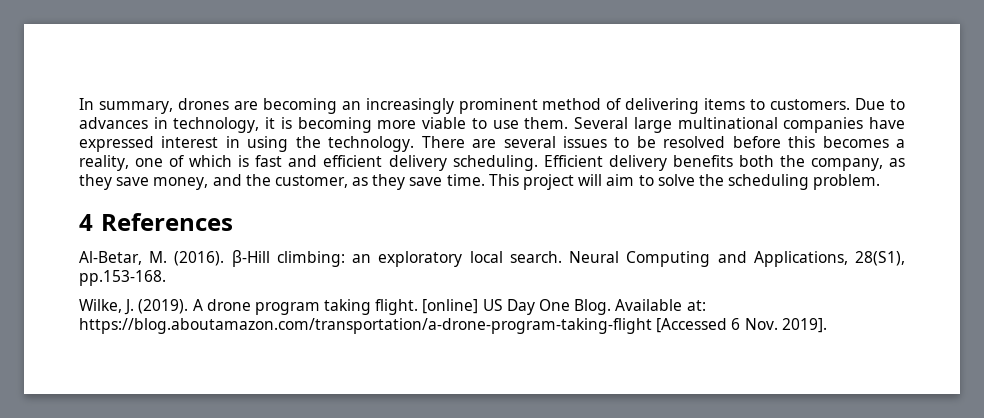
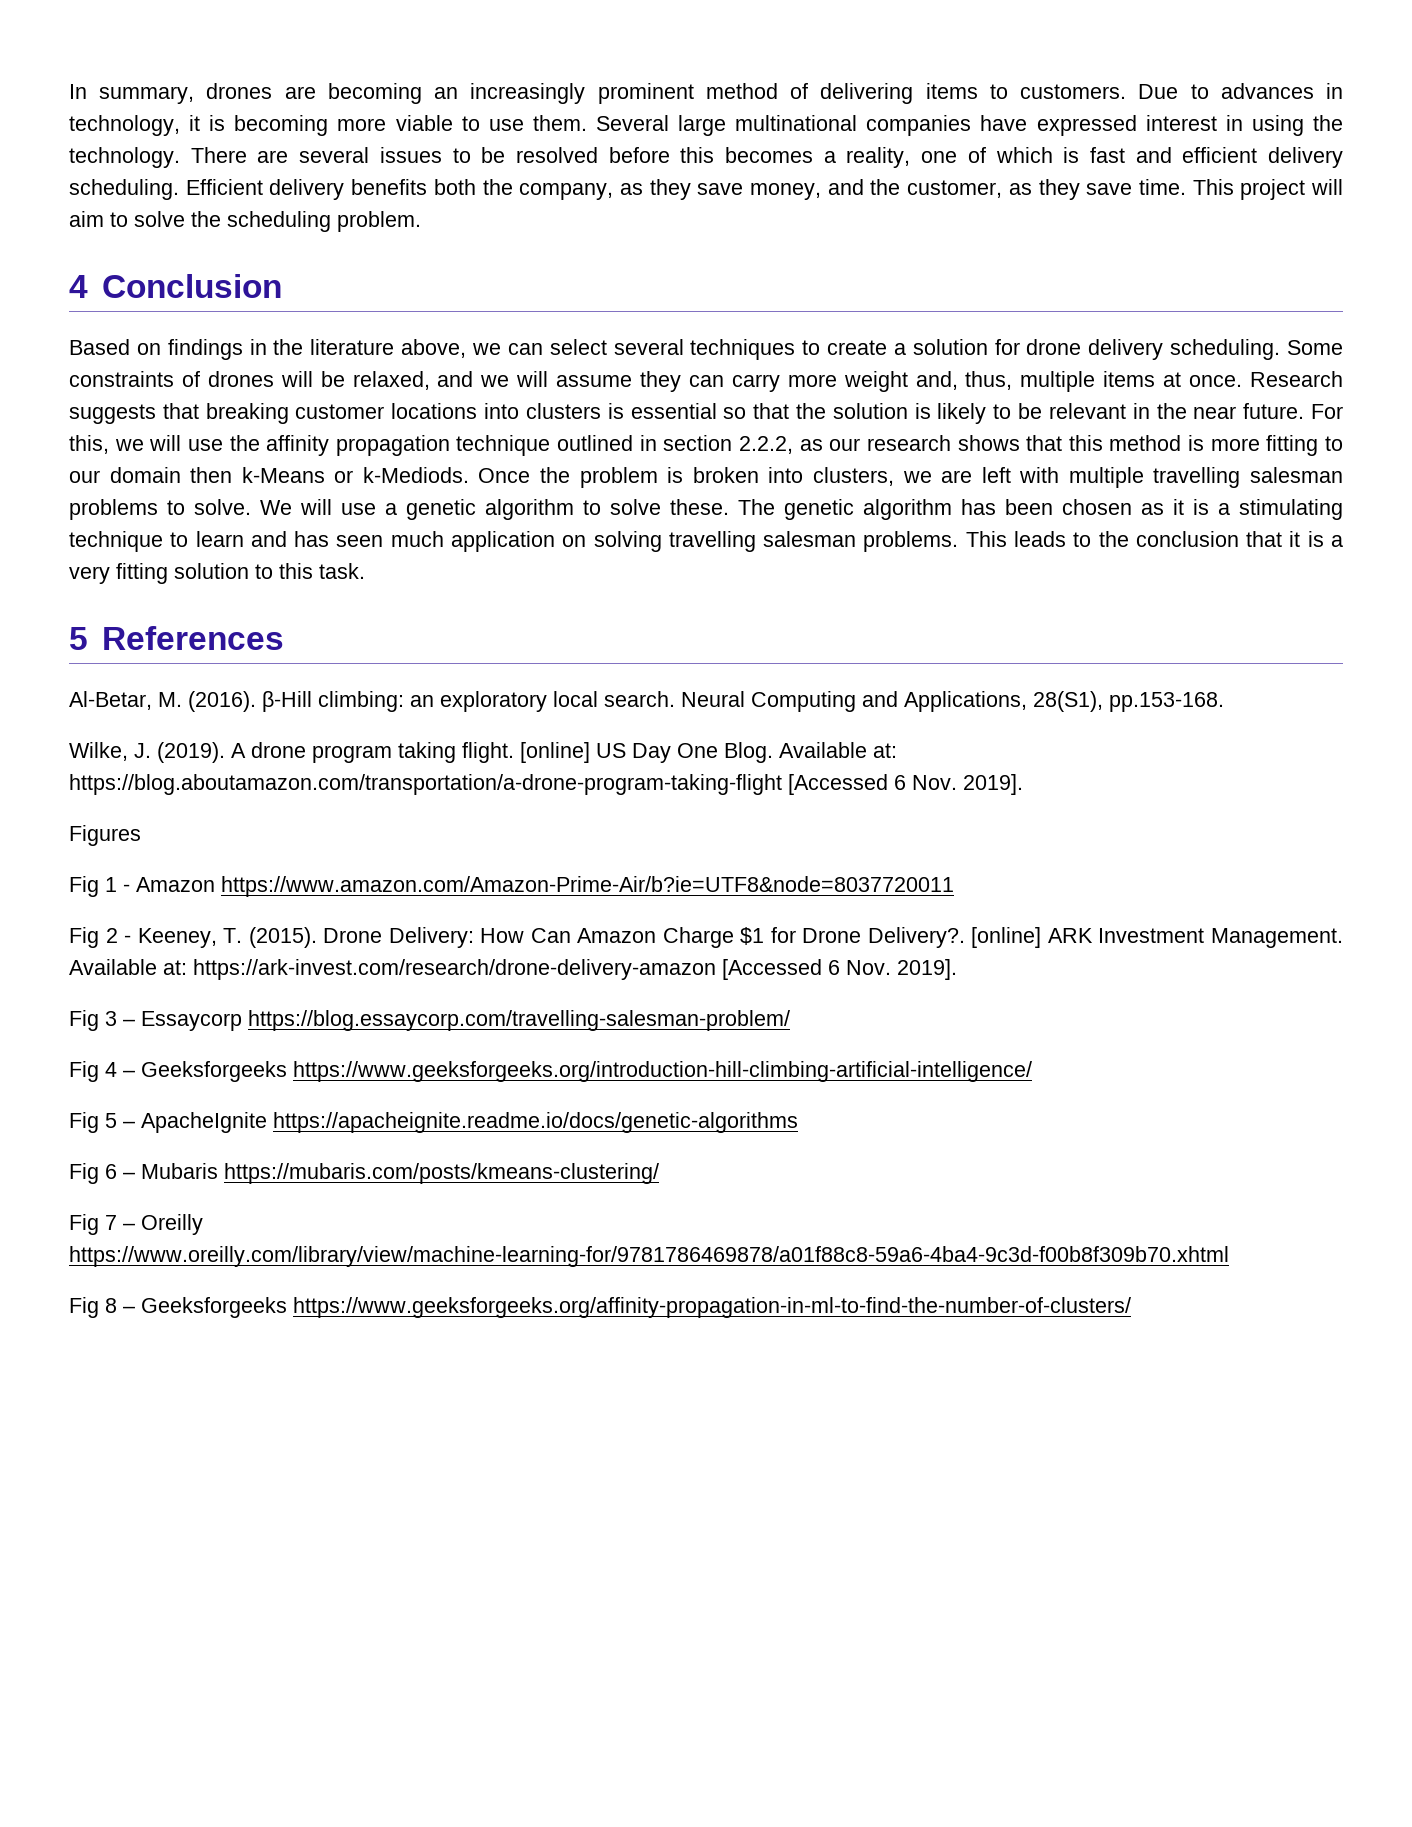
- 4 References
+ 4 Conclusion
+ Based on findings in the literature above, we can select several techniques to create a solution for drone delivery scheduling. Some constraints of drones will be relaxed, and we will assume they can carry more weight and, thus, multiple items at once. Research suggests that breaking customer locations into clusters is essential so that the solution is likely to be relevant in the near future. For this, we will use the affinity propagation technique outlined in section 2.2.2, as our research shows that this method is more fitting to our domain then k-Means or k-Mediods. Once the problem is broken into clusters, we are left with multiple travelling salesman problems to solve. We will use a genetic algorithm to solve these. The genetic algorithm has been chosen as it is a stimulating technique to learn and has seen much application on solving travelling salesman problems. This leads to the conclusion that it is a very fitting solution to this task.
+ 5 References
+ Figures
+ Fig 1 - Amazon https://www.amazon.com/Amazon-Prime-Air/b?ie=UTF8&node=8037720011
+ Fig 2 - Keeney, T. (2015). Drone Delivery: How Can Amazon Charge $1 for Drone Delivery?. [online] ARK Investment Management. Available at: https://ark-invest.com/research/drone-delivery-amazon [Accessed 6 Nov. 2019].
+ Fig 3 – Essaycorp https://blog.essaycorp.com/travelling-salesman-problem/
+ Fig 4 – Geeksforgeeks https://www.geeksforgeeks.org/introduction-hill-climbing-artificial-intelligence/
+ Fig 5 – ApacheIgnite https://apacheignite.readme.io/docs/genetic-algorithms
+ Fig 6 – Mubaris https://mubaris.com/posts/kmeans-clustering/
+ Fig 7 – Oreilly https://www.oreilly.com/library/view/machine-learning-for/9781786469878/a01f88c8-59a6-4ba4-9c3d-f00b8f309b70.xhtml
+ Fig 8 – Geeksforgeeks https://www.geeksforgeeks.org/affinity-propagation-in-ml-to-find-the-number-of-clusters/

